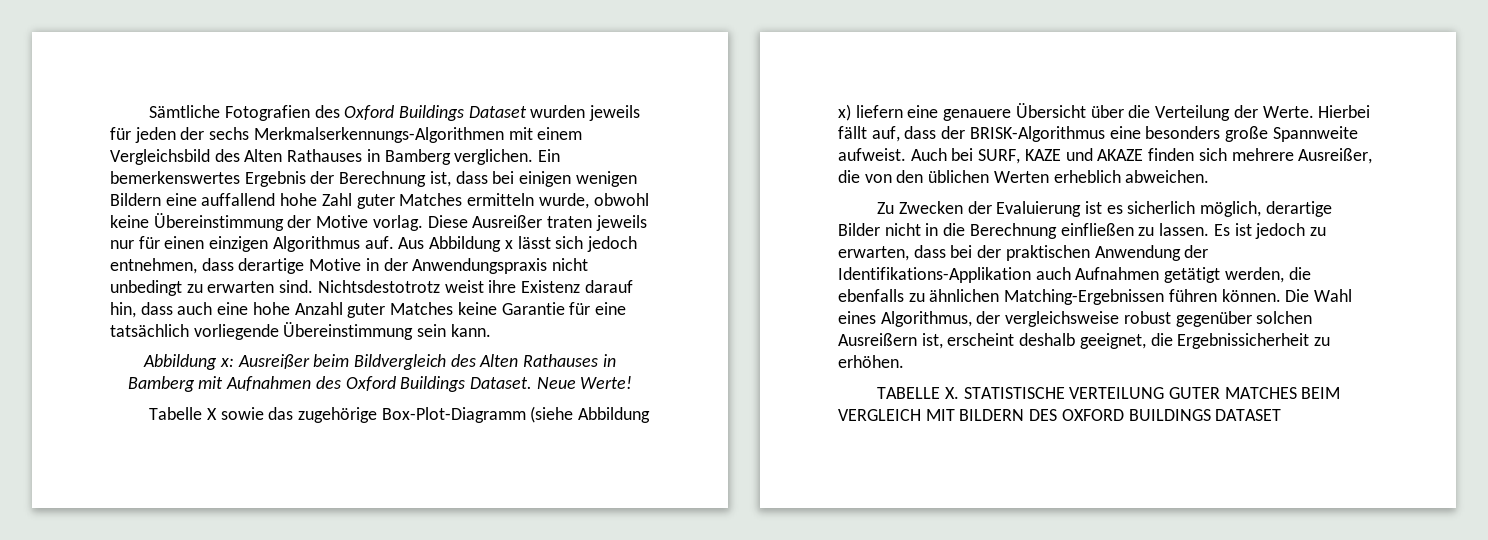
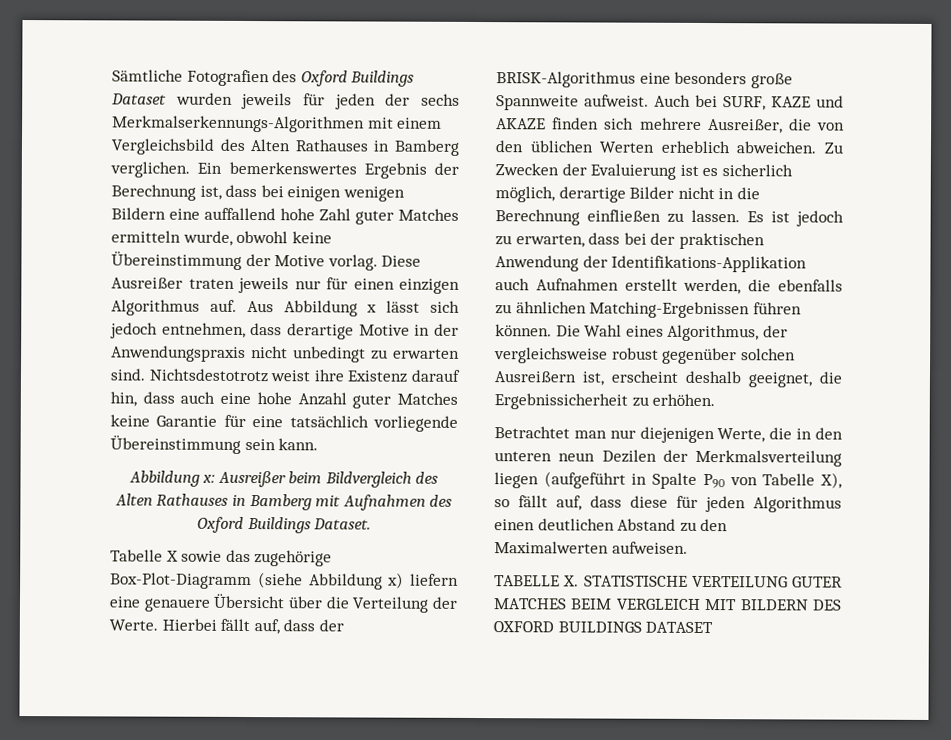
- Neue Werte!
- Auch bei SURF, KAZE und AKAZE finden sich mehrere Ausreißer, die von den üblichen Werten erheblich abweichen.
- Zu Zwecken der Evaluierung ist es sicherlich möglich, derartige Bilder nicht in die Berechnung einfließen zu lassen.
+ Auch bei SURF, KAZE und AKAZE finden sich mehrere Ausreißer, die von den üblichen Werten erheblich abweichen. Zu Zwecken der Evaluierung ist es sicherlich möglich, derartige Bilder nicht in die Berechnung einfließen zu lassen.
- Es ist jedoch zu erwarten, dass bei der praktischen Anwendung der Identifikations-Applikation auch Aufnahmen getätigt werden, die ebenfalls zu ähnlichen Matching-Ergebnissen führen können.
+ Es ist jedoch zu erwarten, dass bei der praktischen Anwendung der Identifikations-Applikation auch Aufnahmen erstellt werden, die ebenfalls zu ähnlichen Matching-Ergebnissen führen können.
+ Betrachtet man nur diejenigen Werte, die in den unteren neun Dezilen der Merkmalsverteilung liegen (aufgeführt in Spalte P90 von Tabelle X), so fällt auf, dass diese für jeden Algorithmus einen deutlichen Abstand zu den Maximalwerten aufweisen.

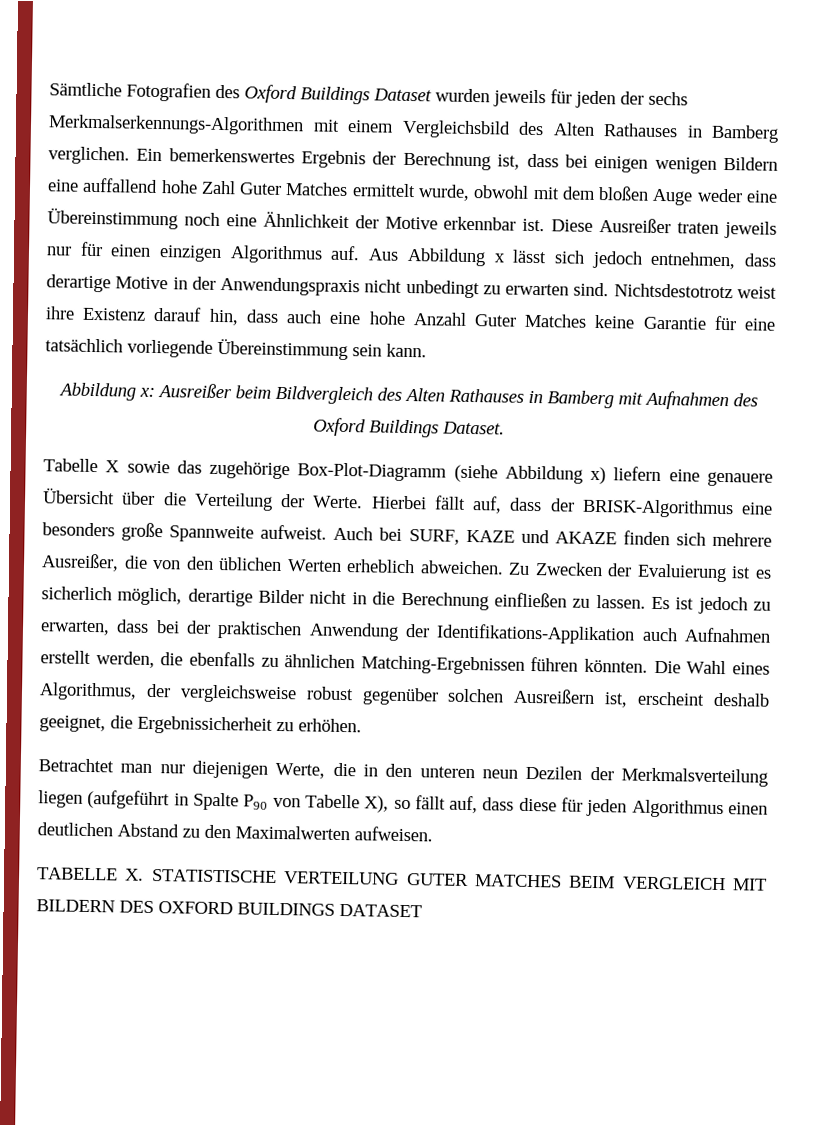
- Ein bemerkenswertes Ergebnis der Berechnung ist, dass bei einigen wenigen Bildern eine auffallend hohe Zahl guter Matches ermitteln wurde, obwohl keine Übereinstimmung der Motive vorlag.
+ Ein bemerkenswertes Ergebnis der Berechnung ist, dass bei einigen wenigen Bildern eine auffallend hohe Zahl Guter Matches ermittelt wurde, obwohl mit dem bloßen Auge weder eine Übereinstimmung noch eine Ähnlichkeit der Motive erkennbar ist.
- Nichtsdestotrotz weist ihre Existenz darauf hin, dass auch eine hohe Anzahl guter Matches keine Garantie für eine tatsächlich vorliegende Übereinstimmung sein kann.
+ Nichtsdestotrotz weist ihre Existenz darauf hin, dass auch eine hohe Anzahl Guter Matches keine Garantie für eine tatsächlich vorliegende Übereinstimmung sein kann.
- Es ist jedoch zu erwarten, dass bei der praktischen Anwendung der Identifikations-Applikation auch Aufnahmen erstellt werden, die ebenfalls zu ähnlichen Matching-Ergebnissen führen können.
+ Es ist jedoch zu erwarten, dass bei der praktischen Anwendung der Identifikations-Applikation auch Aufnahmen erstellt werden, die ebenfalls zu ähnlichen Matching-Ergebnissen führen könnten.

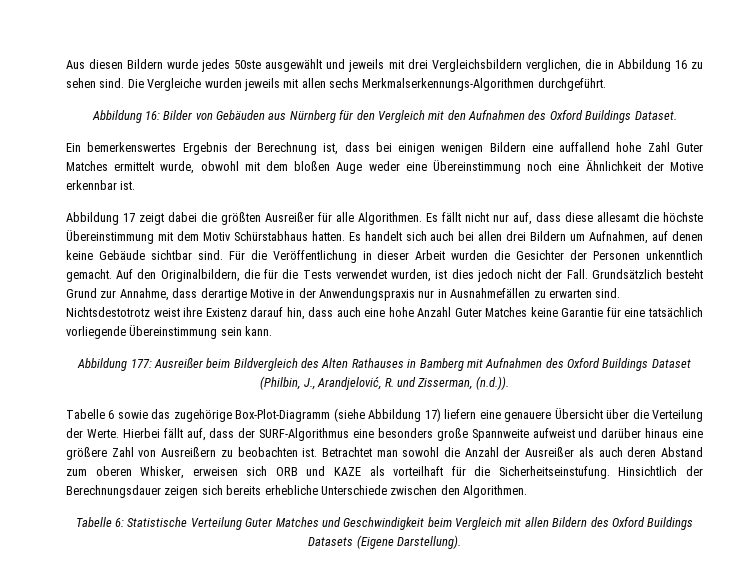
- Sämtliche Fotografien des Oxford Buildings Dataset wurden jeweils für jeden der sechs Merkmalserkennungs-Algorithmen mit einem Vergleichsbild des Alten Rathauses in Bamberg verglichen. Ein bemerkenswertes Ergebnis der Berechnung ist, dass bei einigen wenigen Bildern eine auffallend hohe Zahl Guter Matches ermittelt wurde, obwohl mit dem bloßen Auge weder eine Übereinstimmung noch eine Ähnlichkeit der Motive erkennbar ist. Diese Ausreißer traten jeweils nur für einen einzigen Algorithmus auf. Aus Abbildung x lässt sich jedoch entnehmen, dass derartige Motive in der Anwendungspraxis nicht unbedingt zu erwarten sind.
+ Aus diesen Bildern wurde jedes 50ste ausgewählt und jeweils mit drei Vergleichsbildern verglichen, die in Abbildung 16 zu sehen sind. Die Vergleiche wurden jeweils mit allen sechs Merkmalserkennungs-Algorithmen durchgeführt.
+ Abbildung 16: Bilder von Gebäuden aus Nürnberg für den Vergleich mit den Aufnahmen des Oxford Buildings Dataset.
+ Ein bemerkenswertes Ergebnis der Berechnung ist, dass bei einigen wenigen Bildern eine auffallend hohe Zahl Guter Matches ermittelt wurde, obwohl mit dem bloßen Auge weder eine Übereinstimmung noch eine Ähnlichkeit der Motive erkennbar ist.
+ Abbildung 17 zeigt dabei die größten Ausreißer für alle Algorithmen. Es fällt nicht nur auf, dass diese allesamt die höchste Übereinstimmung mit dem Motiv Schürstabhaus hatten. Es handelt sich auch bei allen drei Bildern um Aufnahmen, auf denen keine Gebäude sichtbar sind. Für die Veröffentlichung in dieser Arbeit wurden die Gesichter der Personen unkenntlich gemacht. Auf den Originalbildern, die für die Tests verwendet wurden, ist dies jedoch nicht der Fall. Grundsätzlich besteht Grund zur Annahme, dass derartige Motive in der Anwendungspraxis nur in Ausnahmefällen zu erwarten sind.
- Abbildung x: Ausreißer beim Bildvergleich des Alten Rathauses in Bamberg mit Aufnahmen des Oxford Buildings Dataset.
- Tabelle X sowie das zugehörige Box-Plot-Diagramm (siehe Abbildung x) liefern eine genauere Übersicht über die Verteilung der Werte.
+ Abbildung 177: Ausreißer beim Bildvergleich des Alten Rathauses in Bamberg mit Aufnahmen des Oxford Buildings Dataset (Philbin, J., Arandjelović, R. und Zisserman, (n.d.)).
+ Tabelle 6 sowie das zugehörige Box-Plot-Diagramm (siehe Abbildung 17) liefern eine genauere Übersicht über die Verteilung der Werte.
- Hierbei fällt auf, dass der BRISK-Algorithmus eine besonders große Spannweite aufweist. Auch bei SURF, KAZE und AKAZE finden sich mehrere Ausreißer, die von den üblichen Werten erheblich abweichen. Zu Zwecken der Evaluierung ist es sicherlich möglich, derartige Bilder nicht in die Berechnung einfließen zu lassen. Es ist jedoch zu erwarten, dass bei der praktischen Anwendung der Identifikations-Applikation auch Aufnahmen erstellt werden, die ebenfalls zu ähnlichen Matching-Ergebnissen führen könnten. Die Wahl eines Algorithmus, der vergleichsweise robust gegenüber solchen Ausreißern ist, erscheint deshalb geeignet, die Ergebnissicherheit zu erhöhen.
- Betrachtet man nur diejenigen Werte, die in den unteren neun Dezilen der Merkmalsverteilung liegen (aufgeführt in Spalte P90 von Tabelle X), so fällt auf, dass diese für jeden Algorithmus einen deutlichen Abstand zu den Maximalwerten aufweisen.
- TABELLE X. STATISTISCHE VERTEILUNG GUTER MATCHES BEIM VERGLEICH MIT BILDERN DES OXFORD BUILDINGS DATASET
+ Hierbei fällt auf, dass der SURF-Algorithmus eine besonders große Spannweite aufweist und darüber hinaus eine größere Zahl von Ausreißern zu beobachten ist. Betrachtet man sowohl die Anzahl der Ausreißer als auch deren Abstand zum oberen Whisker, erweisen sich ORB und KAZE als vorteilhaft für die Sicherheitseinstufung. Hinsichtlich der Berechnungsdauer zeigen sich bereits erhebliche Unterschiede zwischen den Algorithmen.
+ Tabelle 6: Statistische Verteilung Guter Matches und Geschwindigkeit beim Vergleich mit allen Bildern des Oxford Buildings Datasets (Eigene Darstellung).

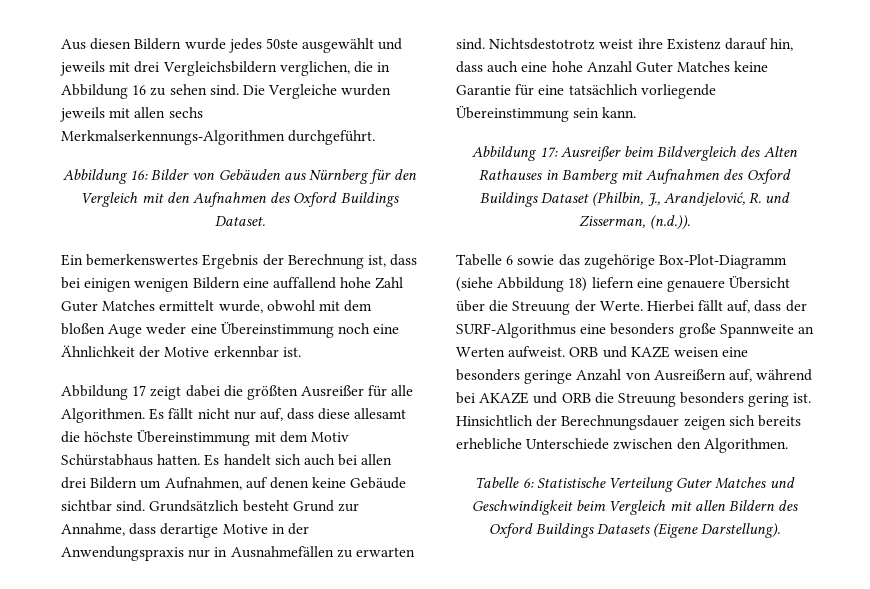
- Für die Veröffentlichung in dieser Arbeit wurden die Gesichter der Personen unkenntlich gemacht. Auf den Originalbildern, die für die Tests verwendet wurden, ist dies jedoch nicht der Fall.
- Abbildung 177: Ausreißer beim Bildvergleich des Alten Rathauses in Bamberg mit Aufnahmen des Oxford Buildings Dataset (Philbin, J., Arandjelović, R. und Zisserman, (n.d.)).
+ Abbildung 17: Ausreißer beim Bildvergleich des Alten Rathauses in Bamberg mit Aufnahmen des Oxford Buildings Dataset (Philbin, J., Arandjelović, R. und Zisserman, (n.d.)).
- Tabelle 6 sowie das zugehörige Box-Plot-Diagramm (siehe Abbildung 17) liefern eine genauere Übersicht über die Verteilung der Werte.
+ Tabelle 6 sowie das zugehörige Box-Plot-Diagramm (siehe Abbildung 18) liefern eine genauere Übersicht über die Streuung der Werte.
- Hierbei fällt auf, dass der SURF-Algorithmus eine besonders große Spannweite aufweist und darüber hinaus eine größere Zahl von Ausreißern zu beobachten ist. Betrachtet man sowohl die Anzahl der Ausreißer als auch deren Abstand zum oberen Whisker, erweisen sich ORB und KAZE als vorteilhaft für die Sicherheitseinstufung.
+ Hierbei fällt auf, dass der SURF-Algorithmus eine besonders große Spannweite an Werten aufweist. ORB und KAZE weisen eine besonders geringe Anzahl von Ausreißern auf, während bei AKAZE und ORB die Streuung besonders gering ist.

